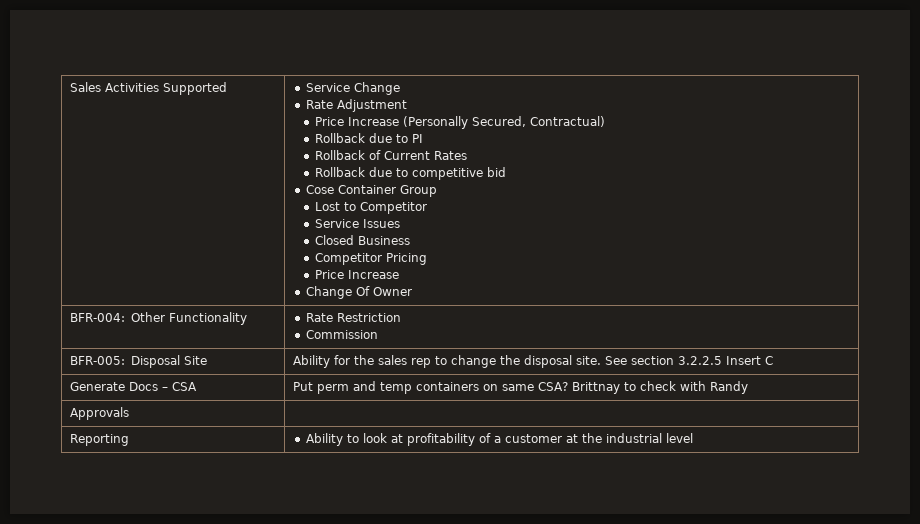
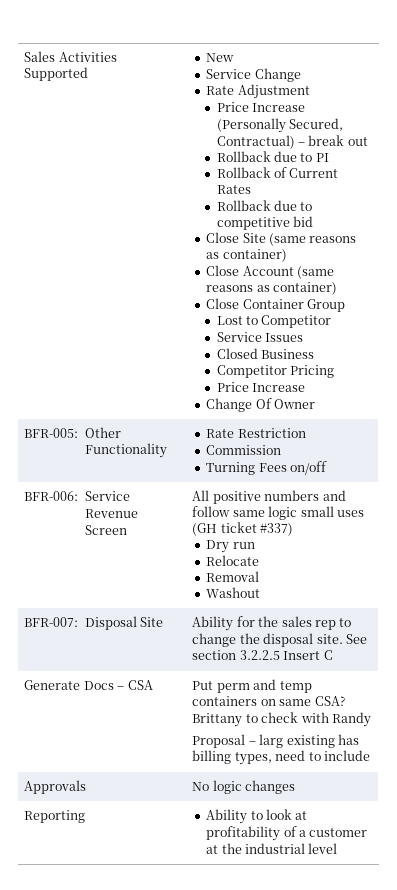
+ New
- Price Increase (Personally Secured, Contractual)
+ Price Increase (Personally Secured, Contractual) – break out
- Cose Container Group
+ Close Site (same reasons as container)
+ Close Account (same reasons as container)
+ Close Container Group
- BFR-004: Other Functionality | Rate Restriction
+ BFR-005: Other Functionality | Rate Restriction
  Commission
- BFR-005: Disposal Site | Ability for the sales rep to change the disposal site. See section 3.2.2.5 Insert C
+ Turning Fees on/off
+ BFR-006: Service Revenue Screen | All positive numbers and follow same logic small uses (GH ticket #337)
+ Dry run
+ Relocate
+ Removal
+ Washout
+ BFR-007: Disposal Site | Ability for the sales rep to change the disposal site. See section 3.2.2.5 Insert C
- Generate Docs – CSA | Put perm and temp containers on same CSA? Brittnay to check with Randy
- Approvals |
+ Generate Docs – CSA | Put perm and temp containers on same CSA? Brittany to check with Randy
+ Proposal – larg existing has billing types, need to include
+ Approvals | No logic changes

